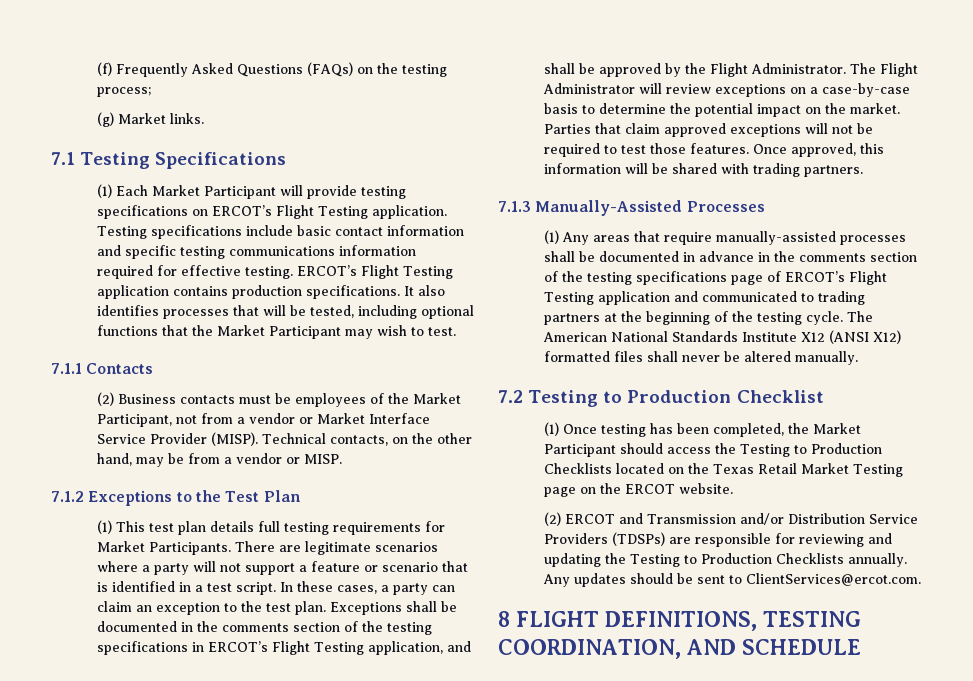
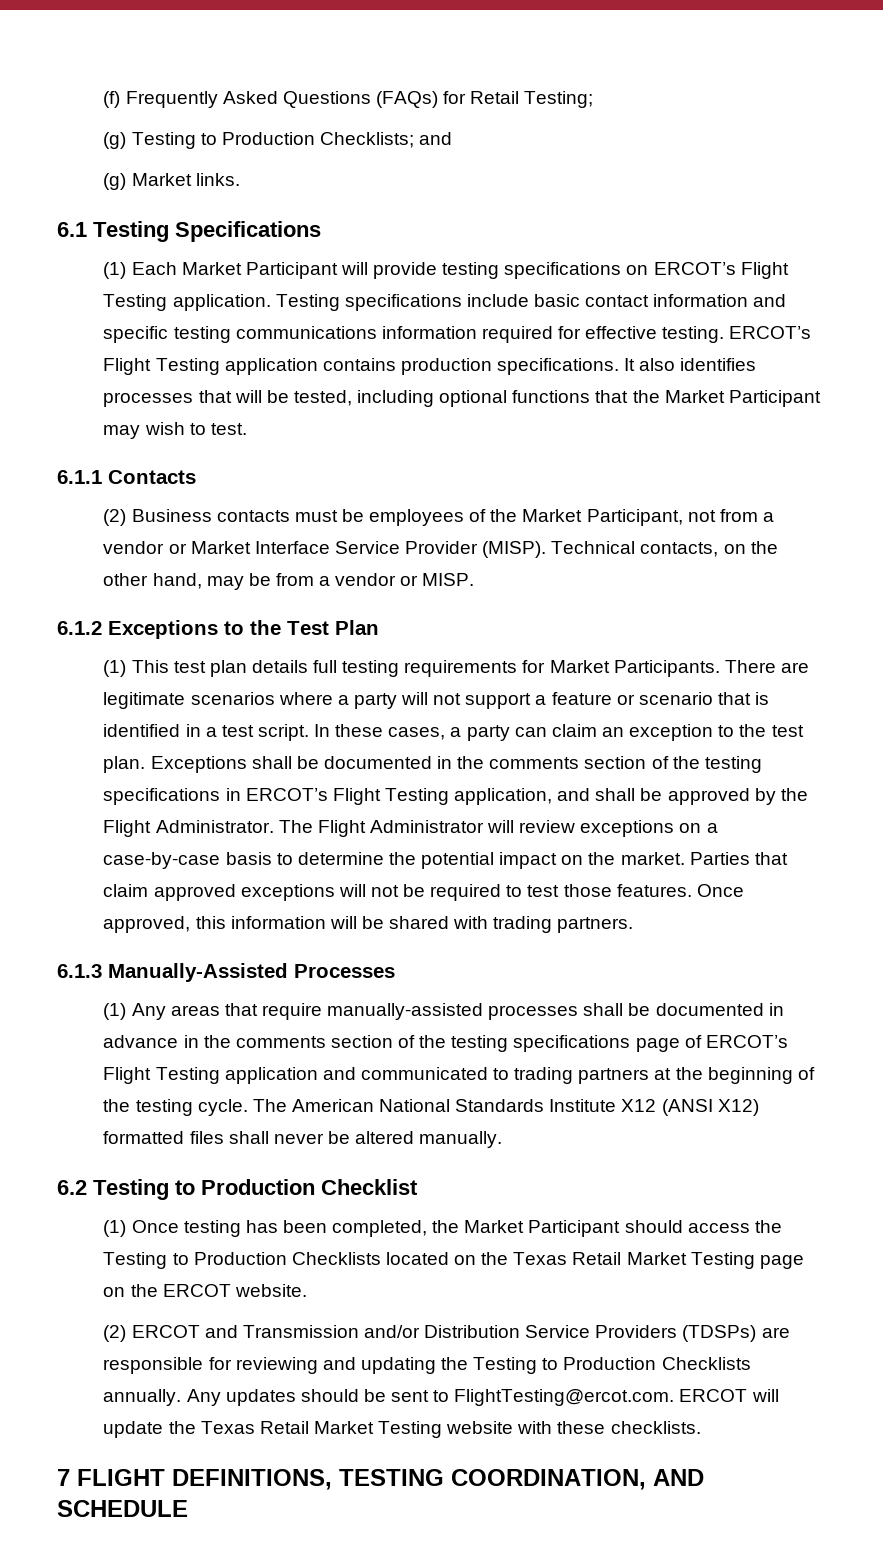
- (f) Frequently Asked Questions (FAQs) on the testing process;
+ (f) Frequently Asked Questions (FAQs) for Retail Testing;
+ (g) Testing to Production Checklists; and
- 7.1 Testing Specifications
+ 6.1 Testing Specifications
- 7.1.1 Contacts
+ 6.1.1 Contacts
- 7.1.2 Exceptions to the Test Plan
+ 6.1.2 Exceptions to the Test Plan
- 7.1.3 Manually-Assisted Processes
+ 6.1.3 Manually-Assisted Processes
- 7.2 Testing to Production Checklist
+ 6.2 Testing to Production Checklist
- Any updates should be sent to ClientServices@ercot.com.
- 8 FLIGHT DEFINITIONS, TESTING COORDINATION, AND SCHEDULE
+ Any updates should be sent to FlightTesting@ercot.com. ERCOT will update the Texas Retail Market Testing website with these checklists.
+ 7 FLIGHT DEFINITIONS, TESTING COORDINATION, AND SCHEDULE

